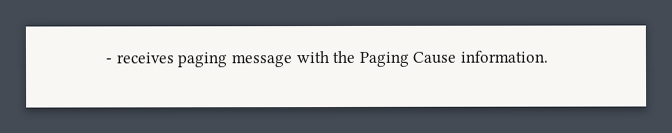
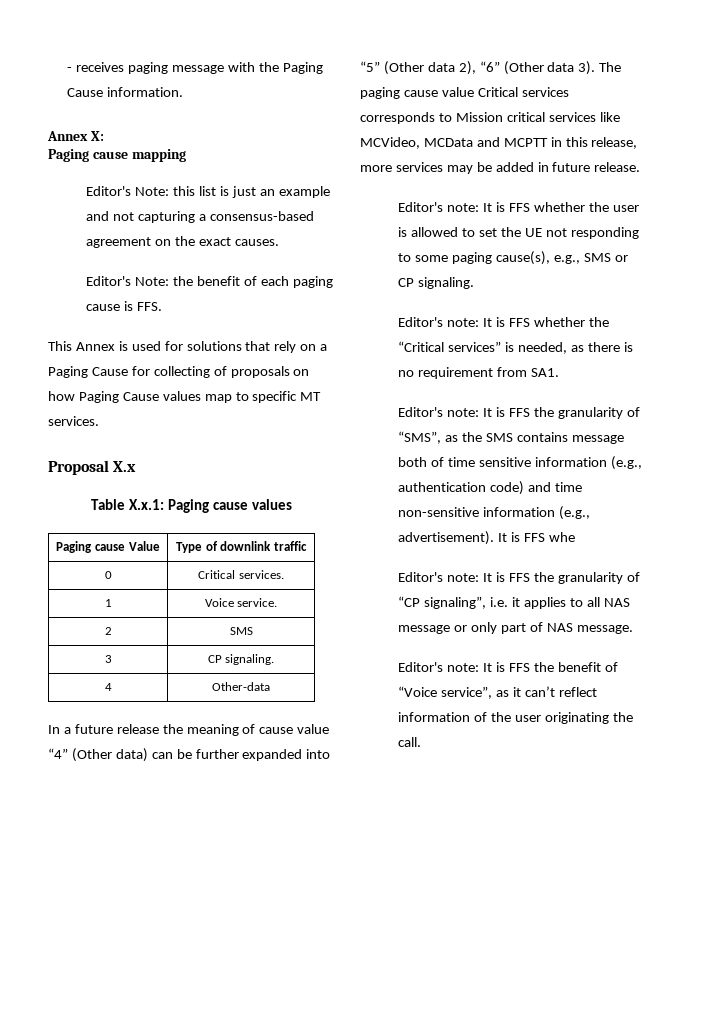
+ Annex X:
+ Paging cause mapping
+ Editor's Note: this list is just an example and not capturing a consensus-based agreement on the exact causes.
+ Editor's Note: the benefit of each paging cause is FFS.
+ This Annex is used for solutions that rely on a Paging Cause for collecting of proposals on how Paging Cause values map to specific MT services.
+ Proposal X.x
+ Table X.x.1: Paging cause values
+ Paging cause Value | Type of downlink traffic
+ 0 | Critical services.
+ 1 | Voice service.
+ 2 | SMS
+ 3 | CP signaling.
+ 4 | Other-data
+ In a future release the meaning of cause value “4” (Other data) can be further expanded into “5” (Other data 2), “6” (Other data 3). The paging cause value Critical services corresponds to Mission critical services like MCVideo, MCData and MCPTT in this release, more services may be added in future release.
+ Editor's note: It is FFS whether the user is allowed to set the UE not responding to some paging cause(s), e.g., SMS or CP signaling.
+ Editor's note: It is FFS whether the “Critical services” is needed, as there is no requirement from SA1.
+ Editor's note: It is FFS the granularity of “SMS”, as the SMS contains message both of time sensitive information (e.g., authentication code) and time non-sensitive information (e.g., advertisement). It is FFS whe
+ Editor's note: It is FFS the granularity of “CP signaling”, i.e. it applies to all NAS message or only part of NAS message.
+ Editor's note: It is FFS the benefit of “Voice service”, as it can’t reflect information of the user originating the call.

